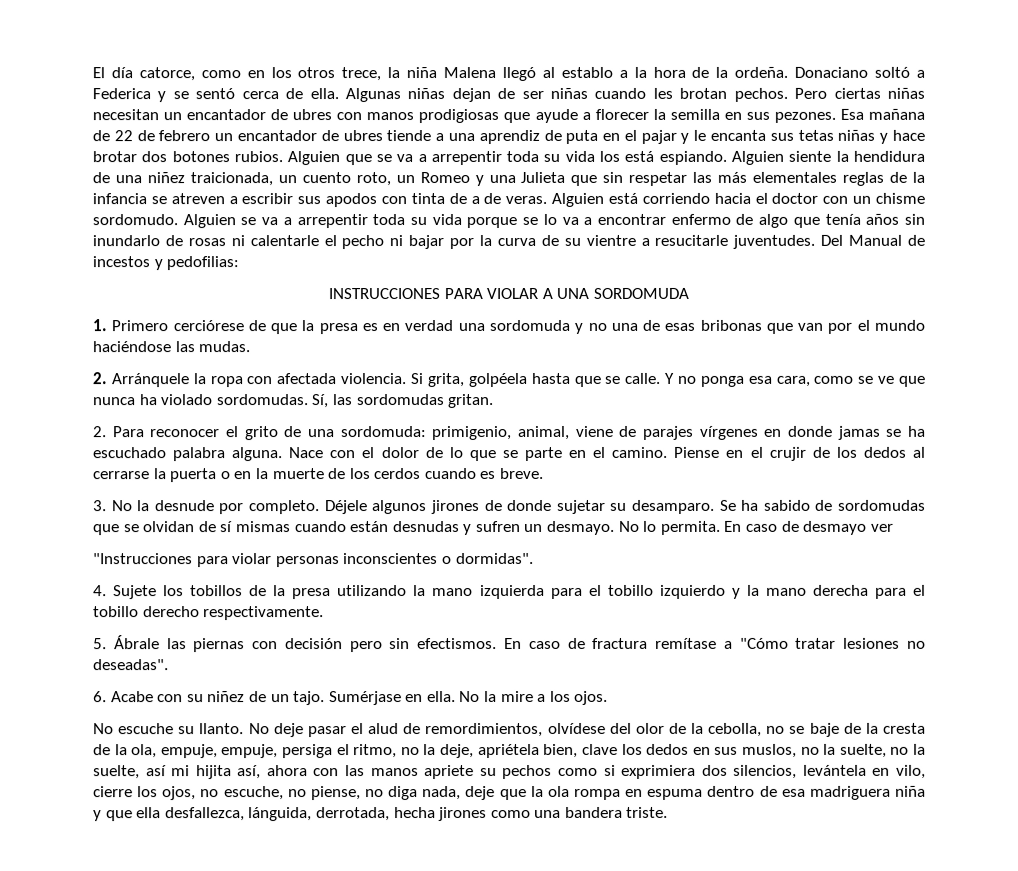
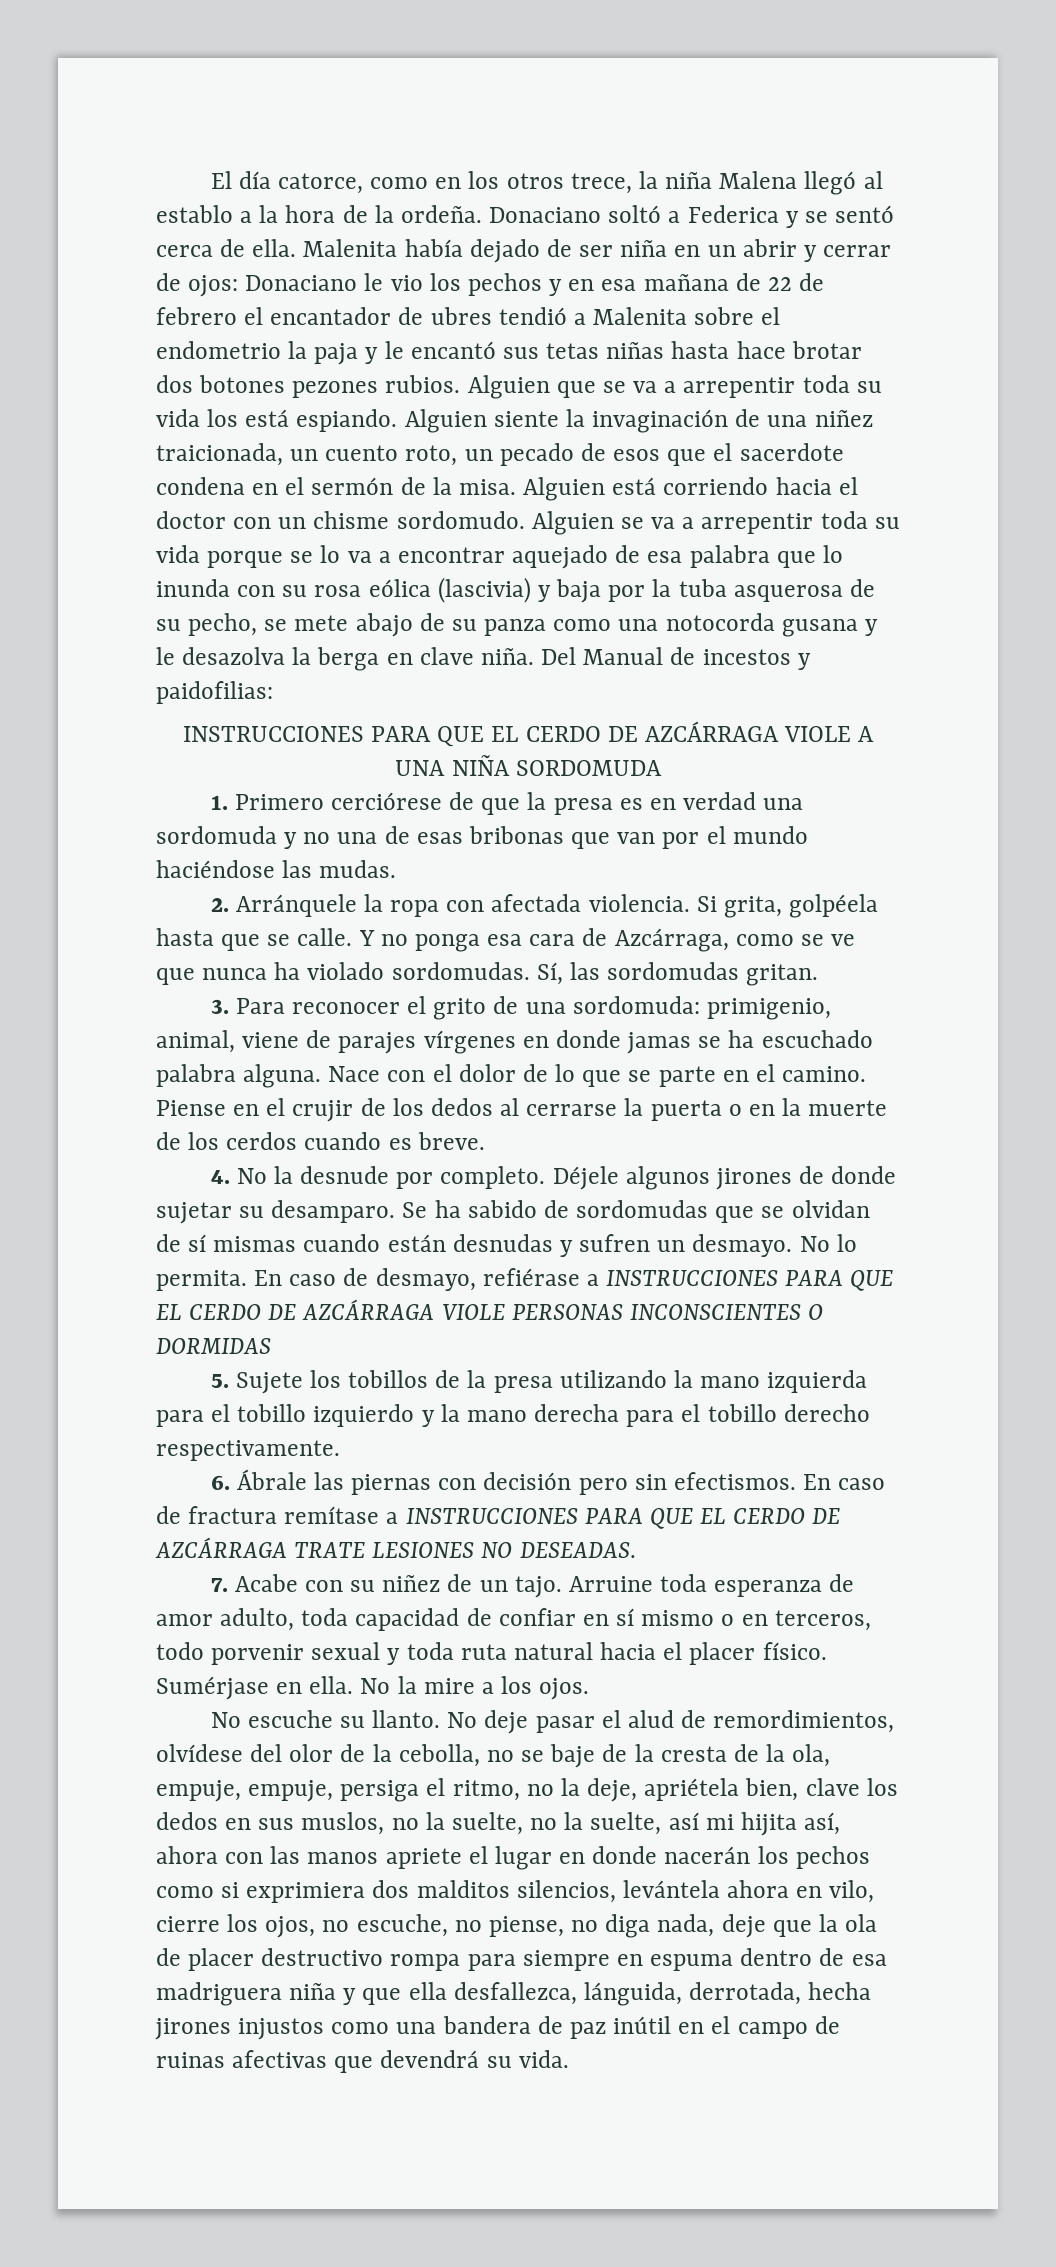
- Algunas niñas dejan de ser niñas cuando les brotan pechos. Pero ciertas niñas necesitan un encantador de ubres con manos prodigiosas que ayude a florecer la semilla en sus pezones. Esa mañana de 22 de febrero un encantador de ubres tiende a una aprendiz de puta en el pajar y le encanta sus tetas niñas y hace brotar dos botones rubios.
+ Malenita había dejado de ser niña en un abrir y cerrar de ojos: Donaciano le vio los pechos y en esa mañana de 22 de febrero el encantador de ubres tendió a Malenita sobre el endometrio la paja y le encantó sus tetas niñas hasta hace brotar dos botones pezones rubios.
- Alguien siente la hendidura de una niñez traicionada, un cuento roto, un Romeo y una Julieta que sin respetar las más elementales reglas de la infancia se atreven a escribir sus apodos con tinta de a de veras.
+ Alguien siente la invaginación de una niñez traicionada, un cuento roto, un pecado de esos que el sacerdote condena en el sermón de la misa.
- Alguien se va a arrepentir toda su vida porque se lo va a encontrar enfermo de algo que tenía años sin inundarlo de rosas ni calentarle el pecho ni bajar por la curva de su vientre a resucitarle juventudes.
+ Alguien se va a arrepentir toda su vida porque se lo va a encontrar aquejado de esa palabra que lo inunda con su rosa eólica (lascivia) y baja por la tuba asquerosa de su pecho, se mete abajo de su panza como una notocorda gusana y le desazolva la berga en clave niña.
- Del Manual de incestos y pedofilias:
- INSTRUCCIONES PARA VIOLAR A UNA SORDOMUDA
+ Del Manual de incestos y paidofilias:
+ INSTRUCCIONES PARA QUE EL CERDO DE AZCÁRRAGA VIOLE A UNA NIÑA SORDOMUDA
- Y no ponga esa cara, como se ve que nunca ha violado sordomudas.
+ Y no ponga esa cara de Azcárraga, como se ve que nunca ha violado sordomudas.
- 2. Para reconocer el grito de una sordomuda: primigenio, animal, viene de parajes vírgenes en donde jamas se ha escuchado palabra alguna.
+ 3. Para reconocer el grito de una sordomuda: primigenio, animal, viene de parajes vírgenes en donde jamas se ha escuchado palabra alguna.
- 3. No la desnude por completo.
+ 4. No la desnude por completo.
- En caso de desmayo ver
- "Instrucciones para violar personas inconscientes o dormidas".
- 4. Sujete los tobillos de la presa utilizando la mano izquierda para el tobillo izquierdo y la mano derecha para el tobillo derecho respectivamente.
+ En caso de desmayo, refiérase a INSTRUCCIONES PARA QUE EL CERDO DE AZCÁRRAGA VIOLE PERSONAS INCONSCIENTES O DORMIDAS
+ 5. Sujete los tobillos de la presa utilizando la mano izquierda para el tobillo izquierdo y la mano derecha para el tobillo derecho respectivamente.
- 5. Ábrale las piernas con decisión pero sin efectismos.
+ 6. Ábrale las piernas con decisión pero sin efectismos.
- En caso de fractura remítase a "Cómo tratar lesiones no deseadas".
- 6. Acabe con su niñez de un tajo.
+ En caso de fractura remítase a INSTRUCCIONES PARA QUE EL CERDO DE AZCÁRRAGA TRATE LESIONES NO DESEADAS.
+ 7. Acabe con su niñez de un tajo.
+ Arruine toda esperanza de amor adulto, toda capacidad de confiar en sí mismo o en terceros, todo porvenir sexual y toda ruta natural hacia el placer físico.
- No deje pasar el alud de remordimientos, olvídese del olor de la cebolla, no se baje de la cresta de la ola, empuje, empuje, persiga el ritmo, no la deje, apriétela bien, clave los dedos en sus muslos, no la suelte, no la suelte, así mi hijita así, ahora con las manos apriete su pechos como si exprimiera dos silencios, levántela en vilo, cierre los ojos, no escuche, no piense, no diga nada, deje que la ola rompa en espuma dentro de esa madriguera niña y que ella desfallezca, lánguida, derrotada, hecha jirones como una bandera triste.
+ No deje pasar el alud de remordimientos, olvídese del olor de la cebolla, no se baje de la cresta de la ola, empuje, empuje, persiga el ritmo, no la deje, apriétela bien, clave los dedos en sus muslos, no la suelte, no la suelte, así mi hijita así, ahora con las manos apriete el lugar en donde nacerán los pechos como si exprimiera dos malditos silencios, levántela ahora en vilo, cierre los ojos, no escuche, no piense, no diga nada, deje que la ola de placer destructivo rompa para siempre en espuma dentro de esa madriguera niña y que ella desfallezca, lánguida, derrotada, hecha jirones injustos como una bandera de paz inútil en el campo de ruinas afectivas que devendrá su vida.

